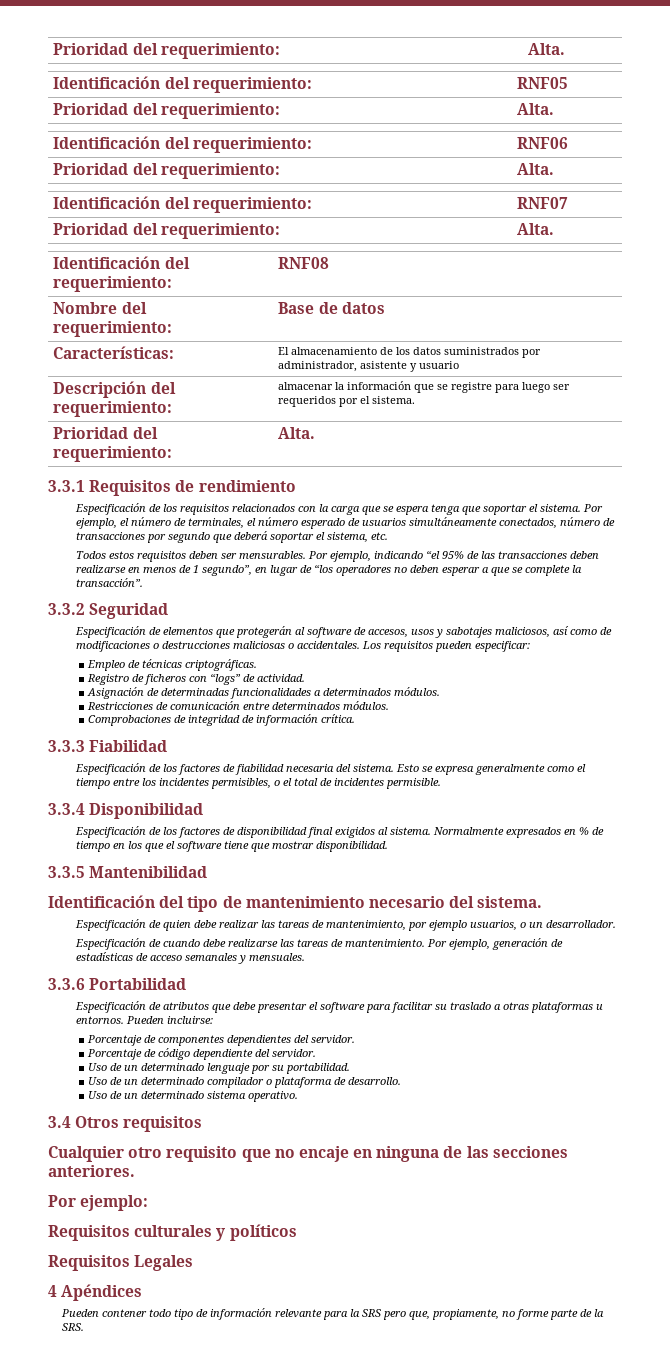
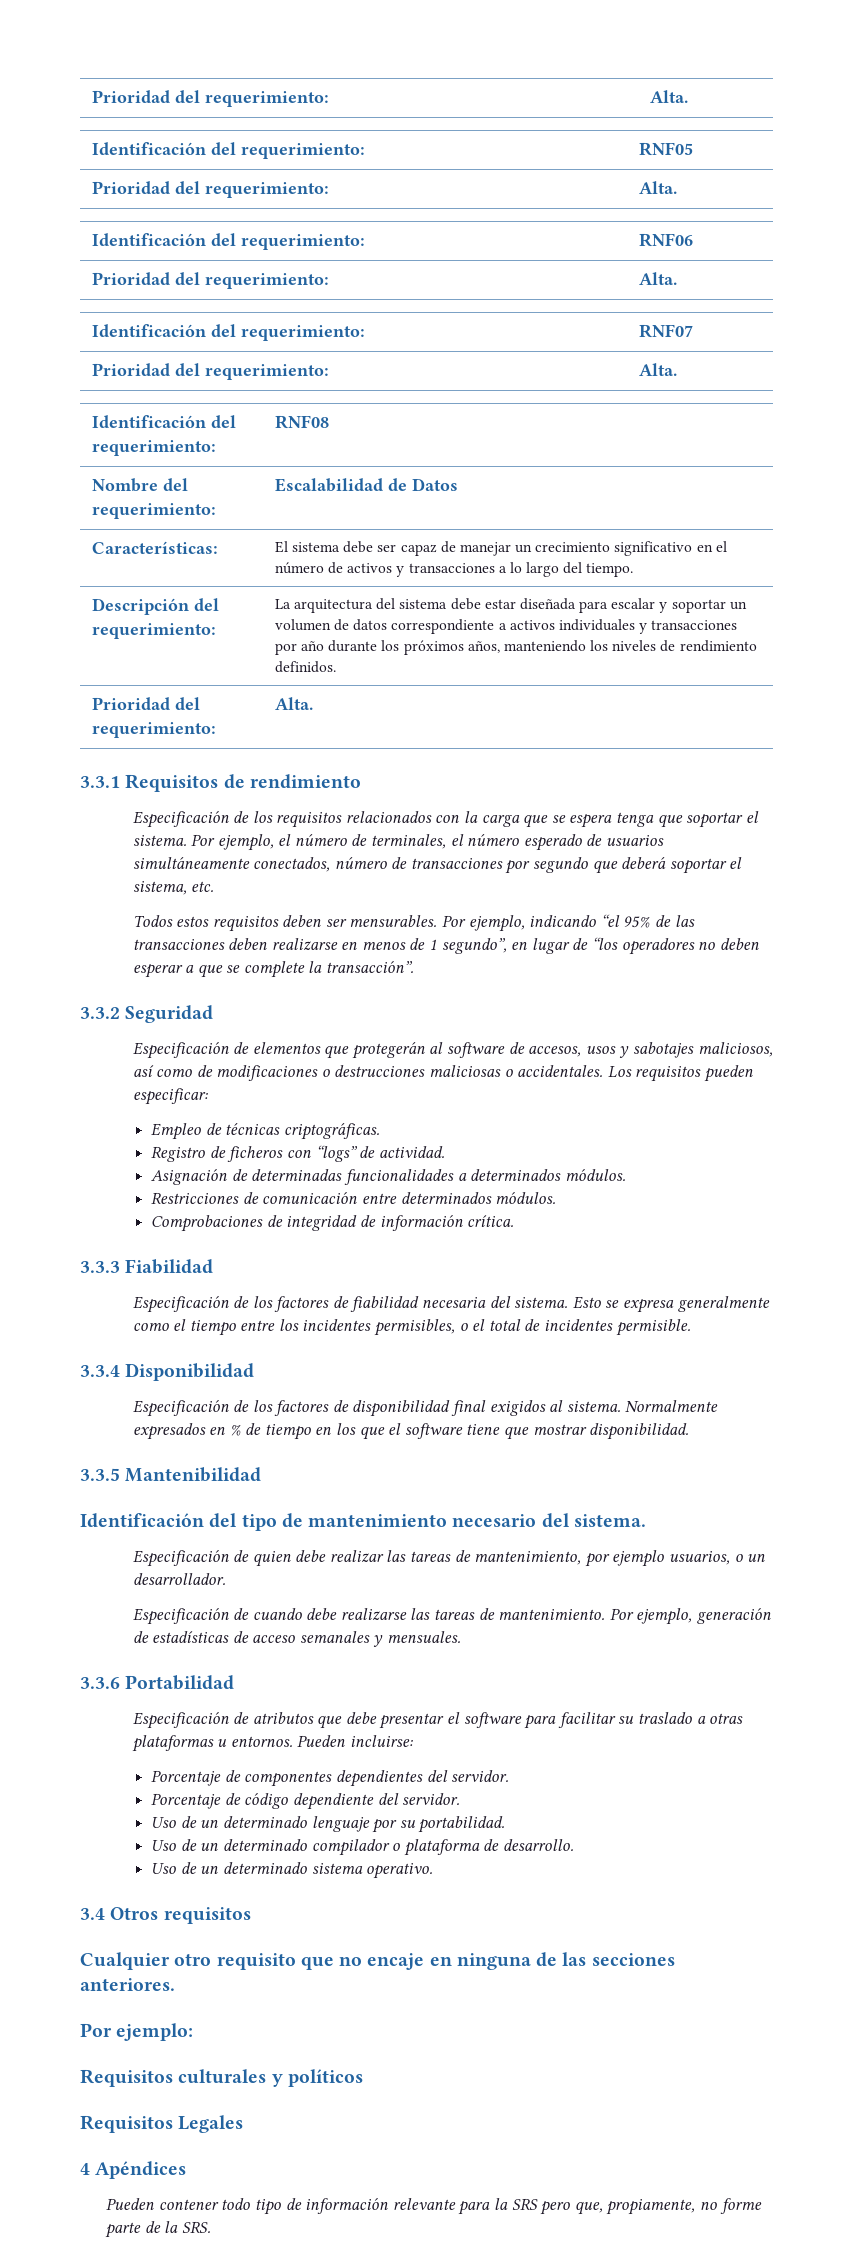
- Nombre del requerimiento: | Base de datos
+ Nombre del requerimiento: | Escalabilidad de Datos
- Características: | El almacenamiento de los datos suministrados por administrador, asistente y usuario
- Descripción del requerimiento: | almacenar la información que se registre para luego ser requeridos por el sistema.
+ Características: | El sistema debe ser capaz de manejar un crecimiento significativo en el número de activos y transacciones a lo largo del tiempo.
+ Descripción del requerimiento: | La arquitectura del sistema debe estar diseñada para escalar y soportar un volumen de datos correspondiente a activos individuales y transacciones por año durante los próximos años, manteniendo los niveles de rendimiento definidos.

